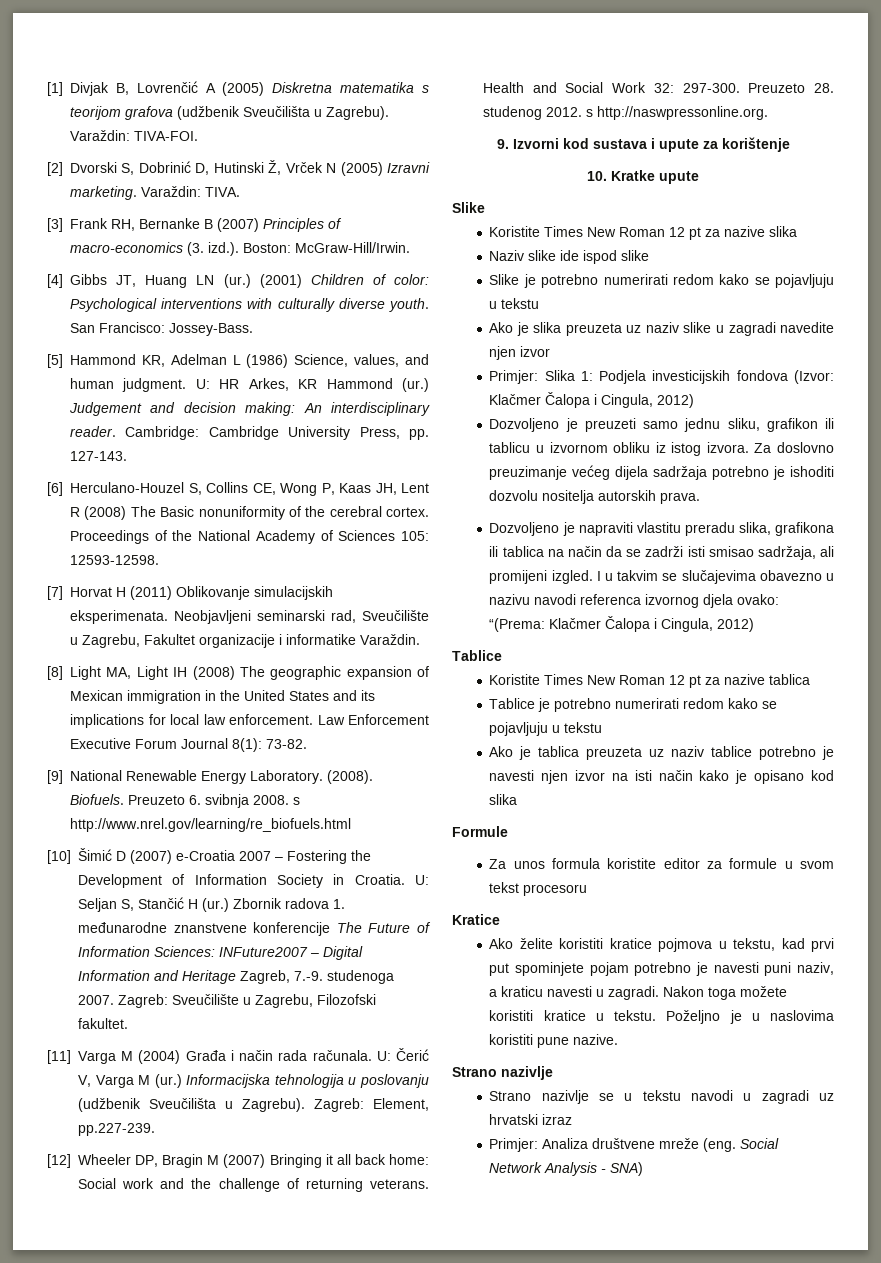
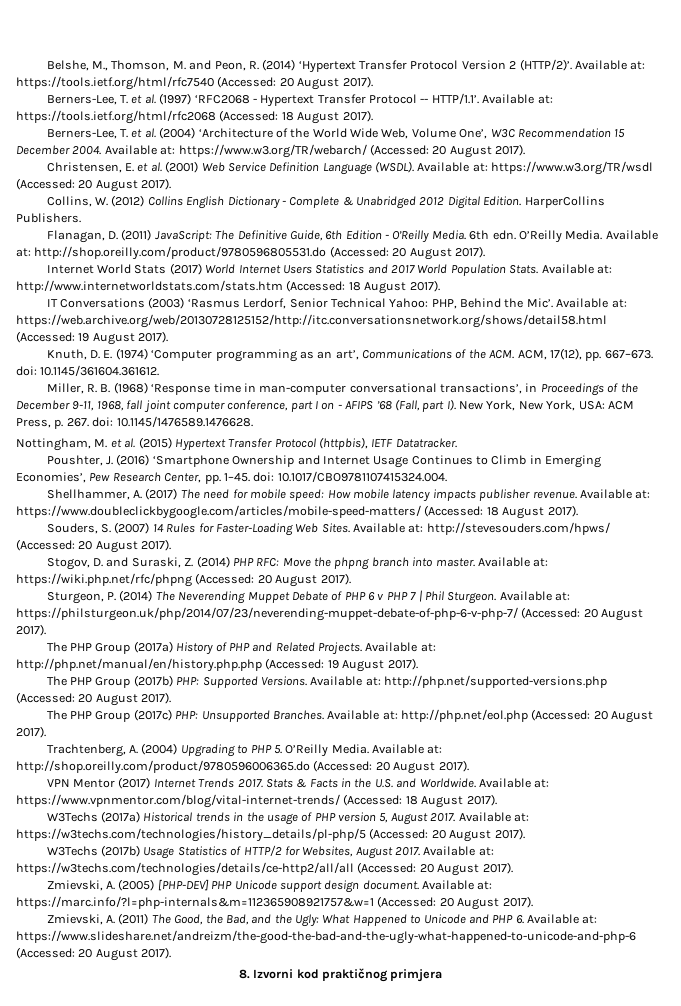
- [1] Divjak B, Lovrenčić A (2005) Diskretna matematika s teorijom grafova (udžbenik Sveučilišta u Zagrebu). Varaždin: TIVA-FOI.
- [2] Dvorski S, Dobrinić D, Hutinski Ž, Vrček N (2005) Izravni marketing. Varaždin: TIVA.
- [3] Frank RH, Bernanke B (2007) Principles of macro-economics (3. izd.). Boston: McGraw-Hill/Irwin.
- [4] Gibbs JT, Huang LN (ur.) (2001) Children of color: Psychological interventions with culturally diverse youth. San Francisco: Jossey-Bass.
- [5] Hammond KR, Adelman L (1986) Science, values, and human judgment. U: HR Arkes, KR Hammond (ur.) Judgement and decision making: An interdisciplinary reader. Cambridge: Cambridge University Press, pp. 127-143.
- [6] Herculano-Houzel S, Collins CE, Wong P, Kaas JH, Lent R (2008) The Basic nonuniformity of the cerebral cortex. Proceedings of the National Academy of Sciences 105: 12593-12598.
- [7] Horvat H (2011) Oblikovanje simulacijskih eksperimenata. Neobjavljeni seminarski rad, Sveučilište u Zagrebu, Fakultet organizacije i informatike Varaždin.
- [8] Light MA, Light IH (2008) The geographic expansion of Mexican immigration in the United States and its implications for local law enforcement. Law Enforcement Executive Forum Journal 8(1): 73-82.
- [9] National Renewable Energy Laboratory. (2008). Biofuels. Preuzeto 6. svibnja 2008. s http://www.nrel.gov/learning/re_biofuels.html
- [10] Šimić D (2007) e-Croatia 2007 – Fostering the Development of Information Society in Croatia. U: Seljan S, Stančić H (ur.) Zbornik radova 1. međunarodne znanstvene konferencije The Future of Information Sciences: INFuture2007 – Digital Information and Heritage Zagreb, 7.-9. studenoga 2007. Zagreb: Sveučilište u Zagrebu, Filozofski fakultet.
- [11] Varga M (2004) Građa i način rada računala. U: Čerić V, Varga M (ur.) Informacijska tehnologija u poslovanju (udžbenik Sveučilišta u Zagrebu). Zagreb: Element, pp.227-239.
- [12] Wheeler DP, Bragin M (2007) Bringing it all back home: Social work and the challenge of returning veterans. Health and Social Work 32: 297-300. Preuzeto 28. studenog 2012. s http://naswpressonline.org.
- 9. Izvorni kod sustava i upute za korištenje
- 10. Kratke upute
- Slike
- Koristite Times New Roman 12 pt za nazive slika
- Naziv slike ide ispod slike
- Slike je potrebno numerirati redom kako se pojavljuju u tekstu
- Ako je slika preuzeta uz naziv slike u zagradi navedite njen izvor
- Primjer: Slika 1: Podjela investicijskih fondova (Izvor: Klačmer Čalopa i Cingula, 2012)
- Dozvoljeno je preuzeti samo jednu sliku, grafikon ili tablicu u izvornom obliku iz istog izvora. Za doslovno preuzimanje većeg dijela sadržaja potrebno je ishoditi dozvolu nositelja autorskih prava.
- Dozvoljeno je napraviti vlastitu preradu slika, grafikona ili tablica na način da se zadrži isti smisao sadržaja, ali promijeni izgled. I u takvim se slučajevima obavezno u nazivu navodi referenca izvornog djela ovako: “(Prema: Klačmer Čalopa i Cingula, 2012)
- Tablice
- Koristite Times New Roman 12 pt za nazive tablica
- Tablice je potrebno numerirati redom kako se pojavljuju u tekstu
- Ako je tablica preuzeta uz naziv tablice potrebno je navesti njen izvor na isti način kako je opisano kod slika
- Formule
- Za unos formula koristite editor za formule u svom tekst procesoru
- Kratice
- Ako želite koristiti kratice pojmova u tekstu, kad prvi put spominjete pojam potrebno je navesti puni naziv, a kraticu navesti u zagradi. Nakon toga možete koristiti kratice u tekstu. Poželjno je u naslovima koristiti pune nazive.
- Strano nazivlje
- Strano nazivlje se u tekstu navodi u zagradi uz hrvatski izraz
- Primjer: Analiza društvene mreže (eng. Social Network Analysis - SNA)
+ Belshe, M., Thomson, M. and Peon, R. (2014) ‘Hypertext Transfer Protocol Version 2 (HTTP/2)’. Available at: https://tools.ietf.org/html/rfc7540 (Accessed: 20 August 2017).
+ Berners-Lee, T. et al. (1997) ‘RFC2068 - Hypertext Transfer Protocol -- HTTP/1.1’. Available at: https://tools.ietf.org/html/rfc2068 (Accessed: 18 August 2017).
+ Berners-Lee, T. et al. (2004) ‘Architecture of the World Wide Web, Volume One’, W3C Recommendation 15 December 2004. Available at: https://www.w3.org/TR/webarch/ (Accessed: 20 August 2017).
+ Christensen, E. et al. (2001) Web Service Definition Language (WSDL). Available at: https://www.w3.org/TR/wsdl (Accessed: 20 August 2017).
+ Collins, W. (2012) Collins English Dictionary - Complete & Unabridged 2012 Digital Edition. HarperCollins Publishers.
+ Flanagan, D. (2011) JavaScript: The Definitive Guide, 6th Edition - O’Reilly Media. 6th edn. O’Reilly Media. Available at: http://shop.oreilly.com/product/9780596805531.do (Accessed: 20 August 2017).
+ Internet World Stats (2017) World Internet Users Statistics and 2017 World Population Stats. Available at: http://www.internetworldstats.com/stats.htm (Accessed: 18 August 2017).
+ IT Conversations (2003) ‘Rasmus Lerdorf, Senior Technical Yahoo: PHP, Behind the Mic’. Available at: https://web.archive.org/web/20130728125152/http://itc.conversationsnetwork.org/shows/detail58.html (Accessed: 19 August 2017).
+ Knuth, D. E. (1974) ‘Computer programming as an art’, Communications of the ACM. ACM, 17(12), pp. 667–673. doi: 10.1145/361604.361612.
+ Miller, R. B. (1968) ‘Response time in man-computer conversational transactions’, in Proceedings of the December 9-11, 1968, fall joint computer conference, part I on - AFIPS ’68 (Fall, part I). New York, New York, USA: ACM Press, p. 267. doi: 10.1145/1476589.1476628.
+ Nottingham, M. et al. (2015) Hypertext Transfer Protocol (httpbis), IETF Datatracker.
+ Poushter, J. (2016) ‘Smartphone Ownership and Internet Usage Continues to Climb in Emerging Economies’, Pew Research Center, pp. 1–45. doi: 10.1017/CBO9781107415324.004.
+ Shellhammer, A. (2017) The need for mobile speed: How mobile latency impacts publisher revenue. Available at: https://www.doubleclickbygoogle.com/articles/mobile-speed-matters/ (Accessed: 18 August 2017).
+ Souders, S. (2007) 14 Rules for Faster-Loading Web Sites. Available at: http://stevesouders.com/hpws/ (Accessed: 20 August 2017).
+ Stogov, D. and Suraski, Z. (2014) PHP RFC: Move the phpng branch into master. Available at: https://wiki.php.net/rfc/phpng (Accessed: 20 August 2017).
+ Sturgeon, P. (2014) The Neverending Muppet Debate of PHP 6 v PHP 7 | Phil Sturgeon. Available at: https://philsturgeon.uk/php/2014/07/23/neverending-muppet-debate-of-php-6-v-php-7/ (Accessed: 20 August 2017).
+ The PHP Group (2017a) History of PHP and Related Projects. Available at: http://php.net/manual/en/history.php.php (Accessed: 19 August 2017).
+ The PHP Group (2017b) PHP: Supported Versions. Available at: http://php.net/supported-versions.php (Accessed: 20 August 2017).
+ The PHP Group (2017c) PHP: Unsupported Branches. Available at: http://php.net/eol.php (Accessed: 20 August 2017).
+ Trachtenberg, A. (2004) Upgrading to PHP 5. O’Reilly Media. Available at: http://shop.oreilly.com/product/9780596006365.do (Accessed: 20 August 2017).
+ VPN Mentor (2017) Internet Trends 2017. Stats & Facts in the U.S. and Worldwide. Available at: https://www.vpnmentor.com/blog/vital-internet-trends/ (Accessed: 18 August 2017).
+ W3Techs (2017a) Historical trends in the usage of PHP version 5, August 2017. Available at: https://w3techs.com/technologies/history_details/pl-php/5 (Accessed: 20 August 2017).
+ W3Techs (2017b) Usage Statistics of HTTP/2 for Websites, August 2017. Available at: https://w3techs.com/technologies/details/ce-http2/all/all (Accessed: 20 August 2017).
+ Zmievski, A. (2005) [PHP-DEV] PHP Unicode support design document. Available at: https://marc.info/?l=php-internals&m=112365908921757&w=1 (Accessed: 20 August 2017).
+ Zmievski, A. (2011) The Good, the Bad, and the Ugly: What Happened to Unicode and PHP 6. Available at: https://www.slideshare.net/andreizm/the-good-the-bad-and-the-ugly-what-happened-to-unicode-and-php-6 (Accessed: 20 August 2017).
+ 8. Izvorni kod praktičnog primjera

